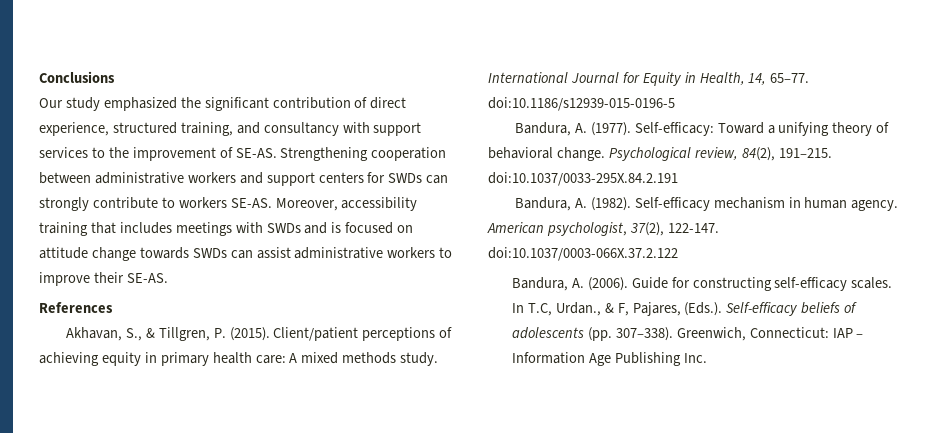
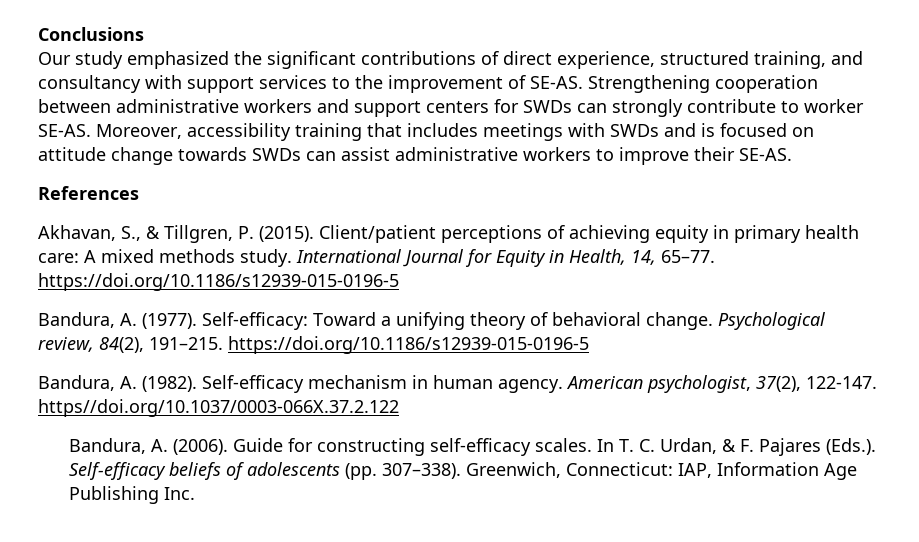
- Our study emphasized the significant contribution of direct experience, structured training, and consultancy with support services to the improvement of SE-AS.
+ Our study emphasized the significant contributions of direct experience, structured training, and consultancy with support services to the improvement of SE-AS.
- Strengthening cooperation between administrative workers and support centers for SWDs can strongly contribute to workers SE-AS.
+ Strengthening cooperation between administrative workers and support centers for SWDs can strongly contribute to worker SE-AS.
- International Journal for Equity in Health, 14, 65–77. doi:10.1186/s12939-015-0196-5
+ International Journal for Equity in Health, 14, 65–77. https://doi.org/10.1186/s12939-015-0196-5
- Psychological review, 84(2), 191–215. doi:10.1037/0033-295X.84.2.191
+ Psychological review, 84(2), 191–215. https://doi.org/10.1186/s12939-015-0196-5
- American psychologist, 37(2), 122-147. doi:10.1037/0003-066X.37.2.122
+ American psychologist, 37(2), 122-147. https//doi.org/10.1037/0003-066X.37.2.122
- In T.C, Urdan., & F, Pajares, (Eds.). Self-efficacy beliefs of adolescents (pp. 307–338).
+ In T. C. Urdan, & F. Pajares (Eds.). Self-efficacy beliefs of adolescents (pp. 307–338).
- Greenwich, Connecticut: IAP – Information Age Publishing Inc.
+ Greenwich, Connecticut: IAP, Information Age Publishing Inc.

